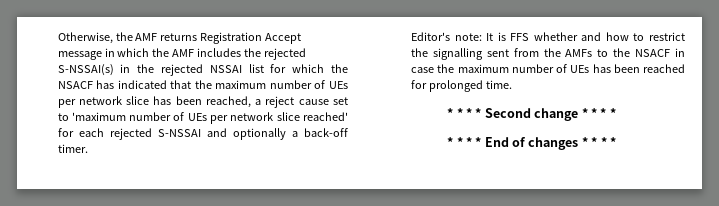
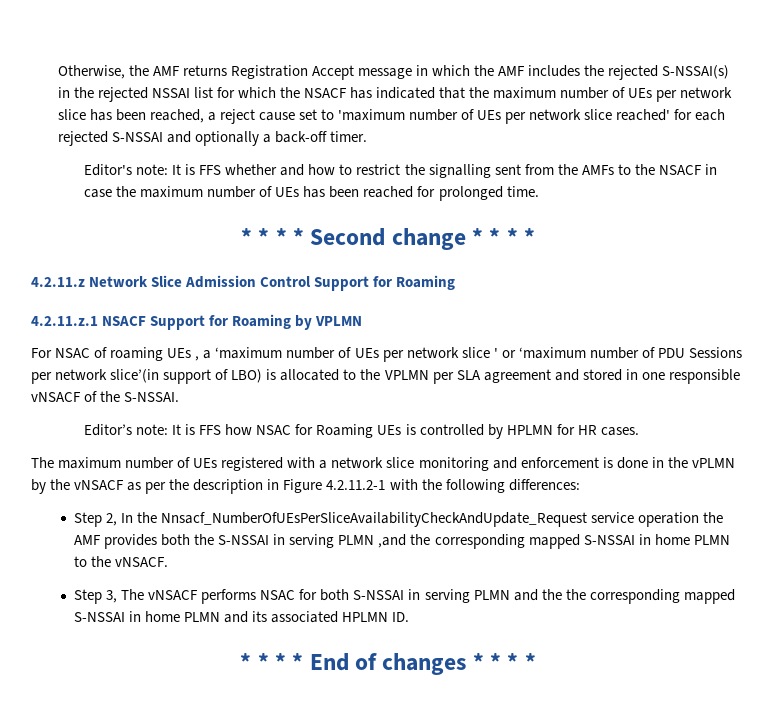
+ 4.2.11.z Network Slice Admission Control Support for Roaming
+ 4.2.11.z.1 NSACF Support for Roaming by VPLMN
+ For NSAC of roaming UEs , a ‘maximum number of UEs per network slice ' or ‘maximum number of PDU Sessions per network slice’(in support of LBO) is allocated to the VPLMN per SLA agreement and stored in one responsible vNSACF of the S-NSSAI.
+ Editor’s note: It is FFS how NSAC for Roaming UEs is controlled by HPLMN for HR cases.
+ The maximum number of UEs registered with a network slice monitoring and enforcement is done in the vPLMN by the vNSACF as per the description in Figure 4.2.11.2-1 with the following differences:
+ Step 2, In the Nnsacf_NumberOfUEsPerSliceAvailabilityCheckAndUpdate_Request service operation the AMF provides both the S-NSSAI in serving PLMN ,and the corresponding mapped S-NSSAI in home PLMN to the vNSACF.
+ Step 3, The vNSACF performs NSAC for both S-NSSAI in serving PLMN and the the corresponding mapped S-NSSAI in home PLMN and its associated HPLMN ID.

